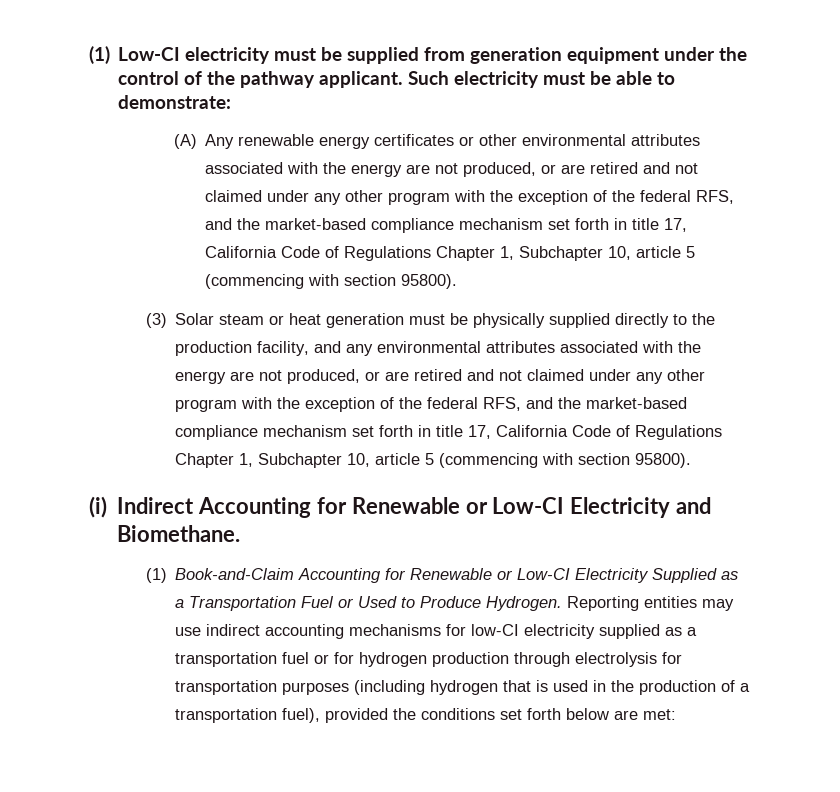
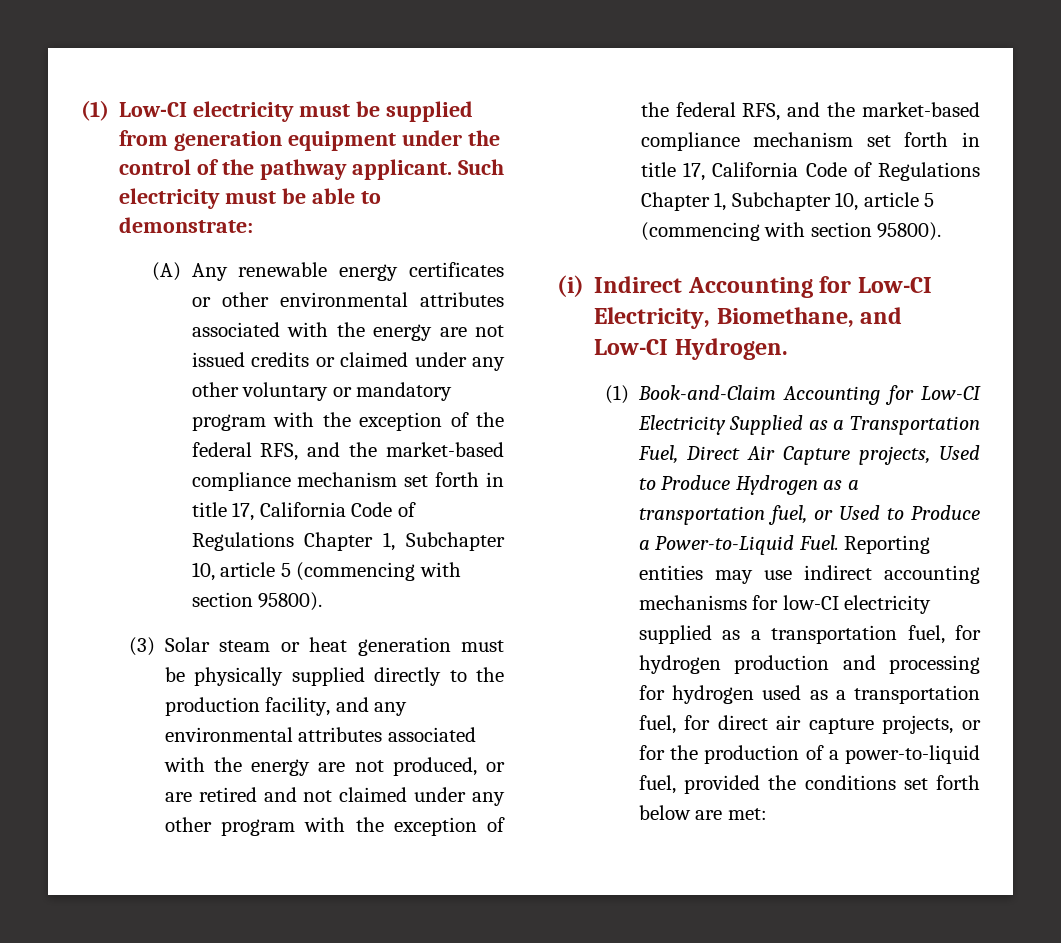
- (A) Any renewable energy certificates or other environmental attributes associated with the energy are not produced, or are retired and not claimed under any other program with the exception of the federal RFS, and the market-based compliance mechanism set forth in title 17, California Code of Regulations Chapter 1, Subchapter 10, article 5 (commencing with section 95800).
+ (A) Any renewable energy certificates or other environmental attributes associated with the energy are not issued credits or claimed under any other voluntary or mandatory program with the exception of the federal RFS, and the market-based compliance mechanism set forth in title 17, California Code of Regulations Chapter 1, Subchapter 10, article 5 (commencing with section 95800).
- (i) Indirect Accounting for Renewable or Low-CI Electricity and Biomethane.
+ (i) Indirect Accounting for Low-CI Electricity, Biomethane, and Low-CI Hydrogen.
- (1) Book-and-Claim Accounting for Renewable or Low-CI Electricity Supplied as a Transportation Fuel or Used to Produce Hydrogen.
+ (1) Book-and-Claim Accounting for Low-CI Electricity Supplied as a Transportation Fuel, Direct Air Capture projects, Used to Produce Hydrogen as a transportation fuel, or Used to Produce a Power-to-Liquid Fuel.
- Reporting entities may use indirect accounting mechanisms for low-CI electricity supplied as a transportation fuel or for hydrogen production through electrolysis for transportation purposes (including hydrogen that is used in the production of a transportation fuel), provided the conditions set forth below are met:
+ Reporting entities may use indirect accounting mechanisms for low-CI electricity supplied as a transportation fuel, for hydrogen production and processing for hydrogen used as a transportation fuel, for direct air capture projects, or for the production of a power-to-liquid fuel, provided the conditions set forth below are met:

